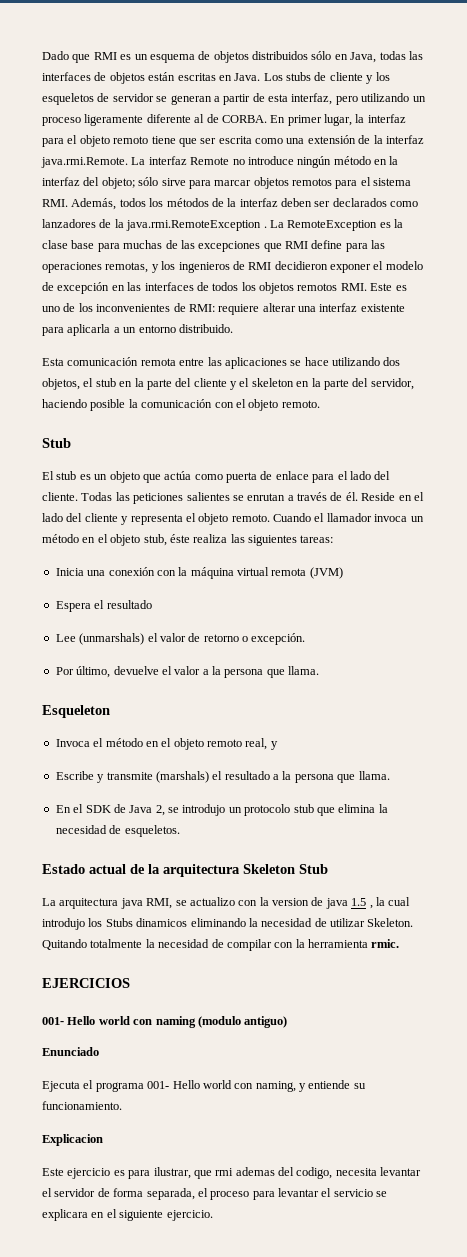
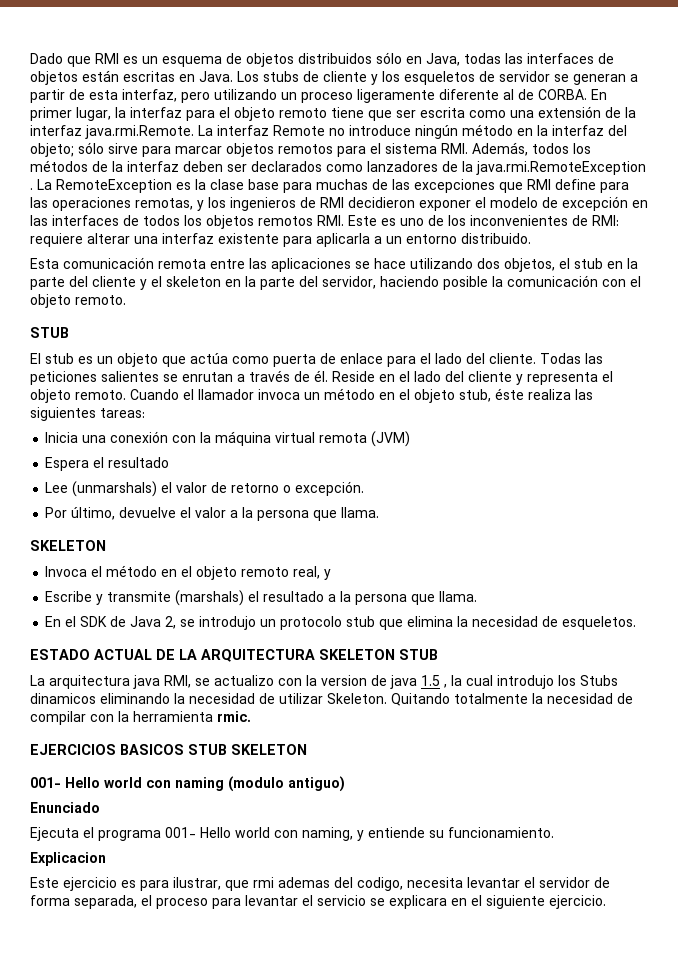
  Esta comunicación remota entre las aplicaciones se hace utilizando dos objetos, el stub en la parte del cliente y el skeleton en la parte del servidor, haciendo posible la comunicación con el objeto remoto.
- Stub
+ STUB
  Por último, devuelve el valor a la persona que llama.
- Esqueleton
+ SKELETON
- Estado actual de la arquitectura Skeleton Stub
+ ESTADO ACTUAL DE LA ARQUITECTURA SKELETON STUB
- EJERCICIOS
+ EJERCICIOS BASICOS STUB SKELETON

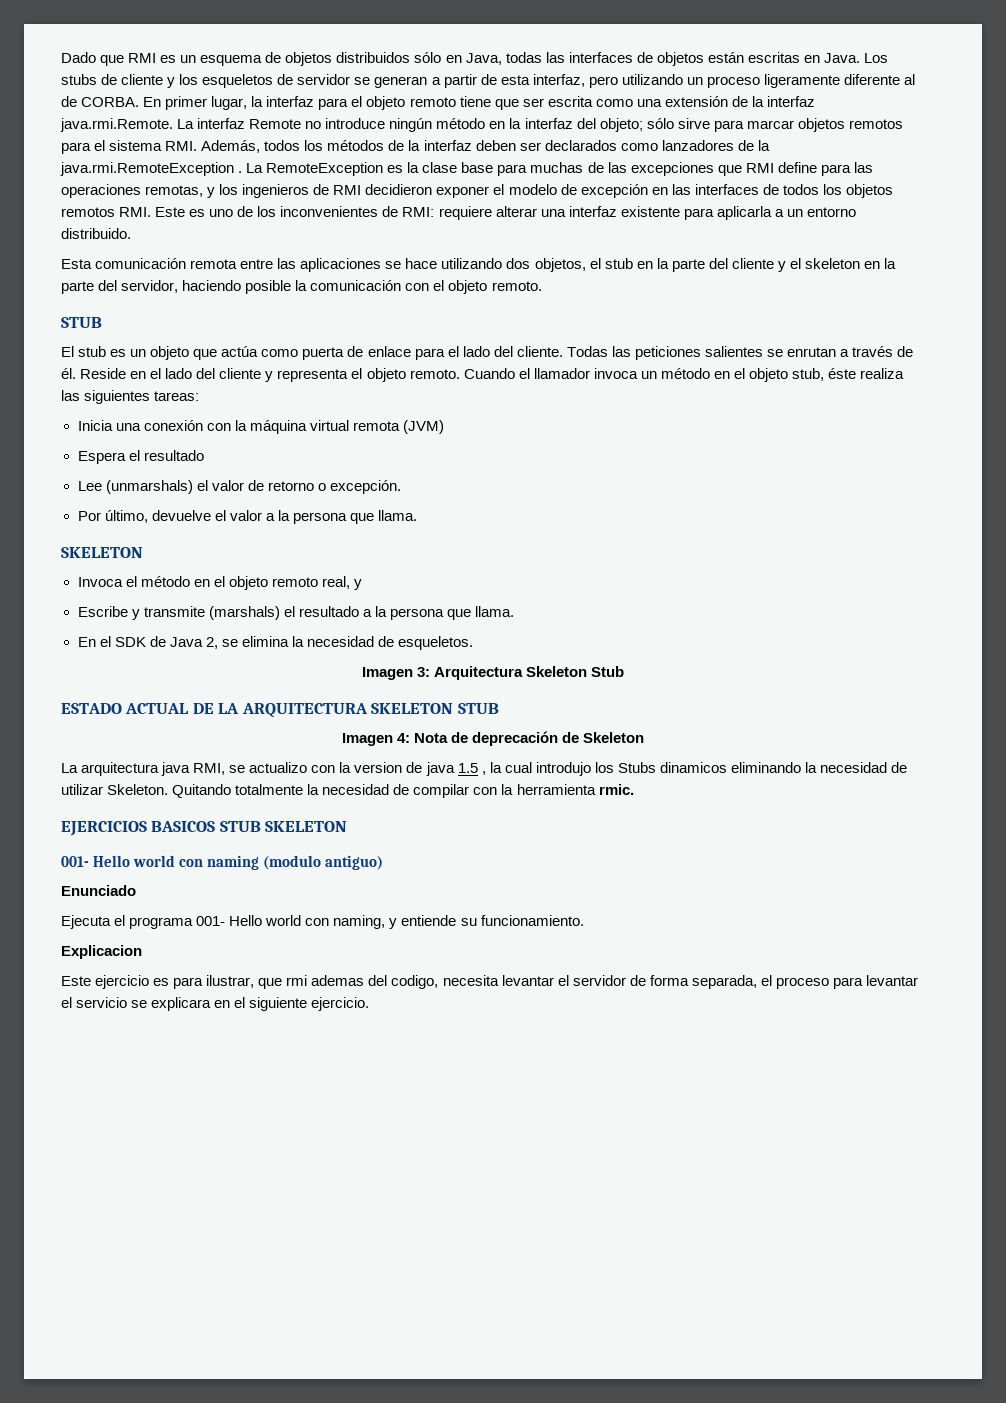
- En el SDK de Java 2, se introdujo un protocolo stub que elimina la necesidad de esqueletos.
+ En el SDK de Java 2, se elimina la necesidad de esqueletos.
+ Imagen 3: Arquitectura Skeleton Stub
+ Imagen 4: Nota de deprecación de Skeleton

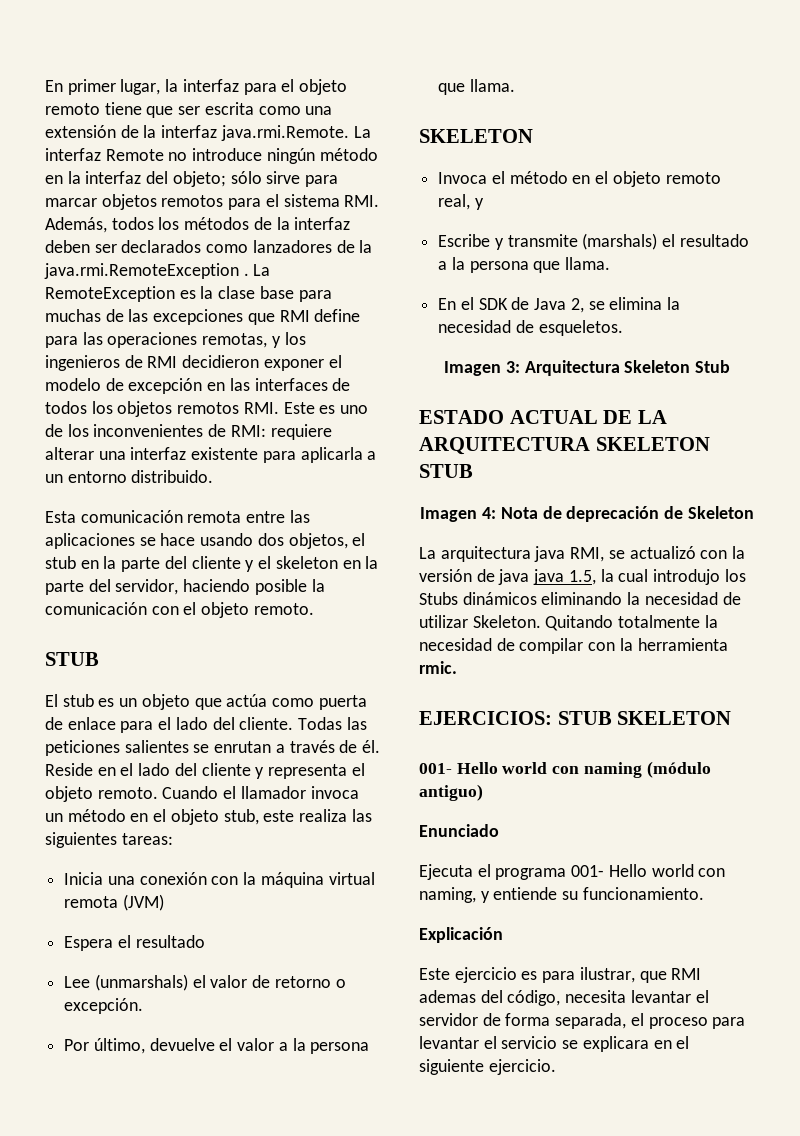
- Dado que RMI es un esquema de objetos distribuidos sólo en Java, todas las interfaces de objetos están escritas en Java. Los stubs de cliente y los esqueletos de servidor se generan a partir de esta interfaz, pero utilizando un proceso ligeramente diferente al de CORBA.
- Esta comunicación remota entre las aplicaciones se hace utilizando dos objetos, el stub en la parte del cliente y el skeleton en la parte del servidor, haciendo posible la comunicación con el objeto remoto.
+ Esta comunicación remota entre las aplicaciones se hace usando dos objetos, el stub en la parte del cliente y el skeleton en la parte del servidor, haciendo posible la comunicación con el objeto remoto.
- Cuando el llamador invoca un método en el objeto stub, éste realiza las siguientes tareas:
+ Cuando el llamador invoca un método en el objeto stub, este realiza las siguientes tareas:
- La arquitectura java RMI, se actualizo con la version de java 1.5 , la cual introdujo los Stubs dinamicos eliminando la necesidad de utilizar Skeleton.
+ La arquitectura java RMI, se actualizó con la versión de java java 1.5, la cual introdujo los Stubs dinámicos eliminando la necesidad de utilizar Skeleton.
- EJERCICIOS BASICOS STUB SKELETON
+ EJERCICIOS: STUB SKELETON
- 001- Hello world con naming (modulo antiguo)
+ 001- Hello world con naming (módulo antiguo)
- Explicacion
+ Explicación
- Este ejercicio es para ilustrar, que rmi ademas del codigo, necesita levantar el servidor de forma separada, el proceso para levantar el servicio se explicara en el siguiente ejercicio.
+ Este ejercicio es para ilustrar, que RMI ademas del código, necesita levantar el servidor de forma separada, el proceso para levantar el servicio se explicara en el siguiente ejercicio.

